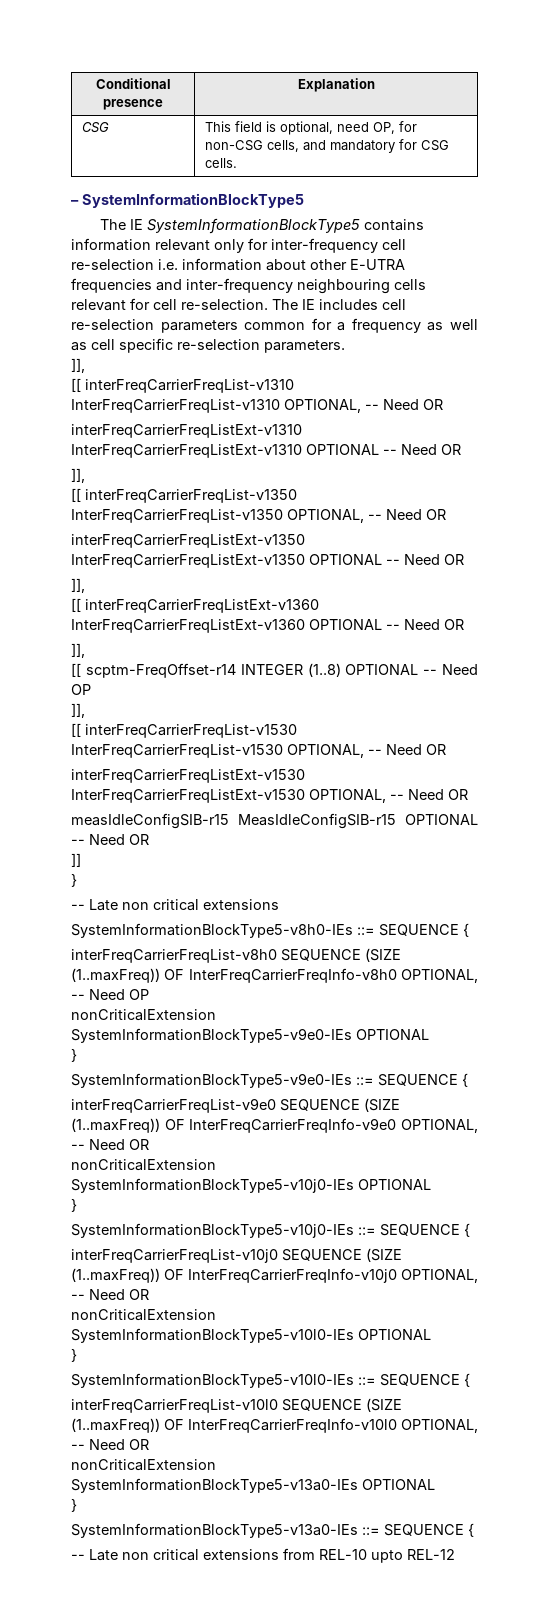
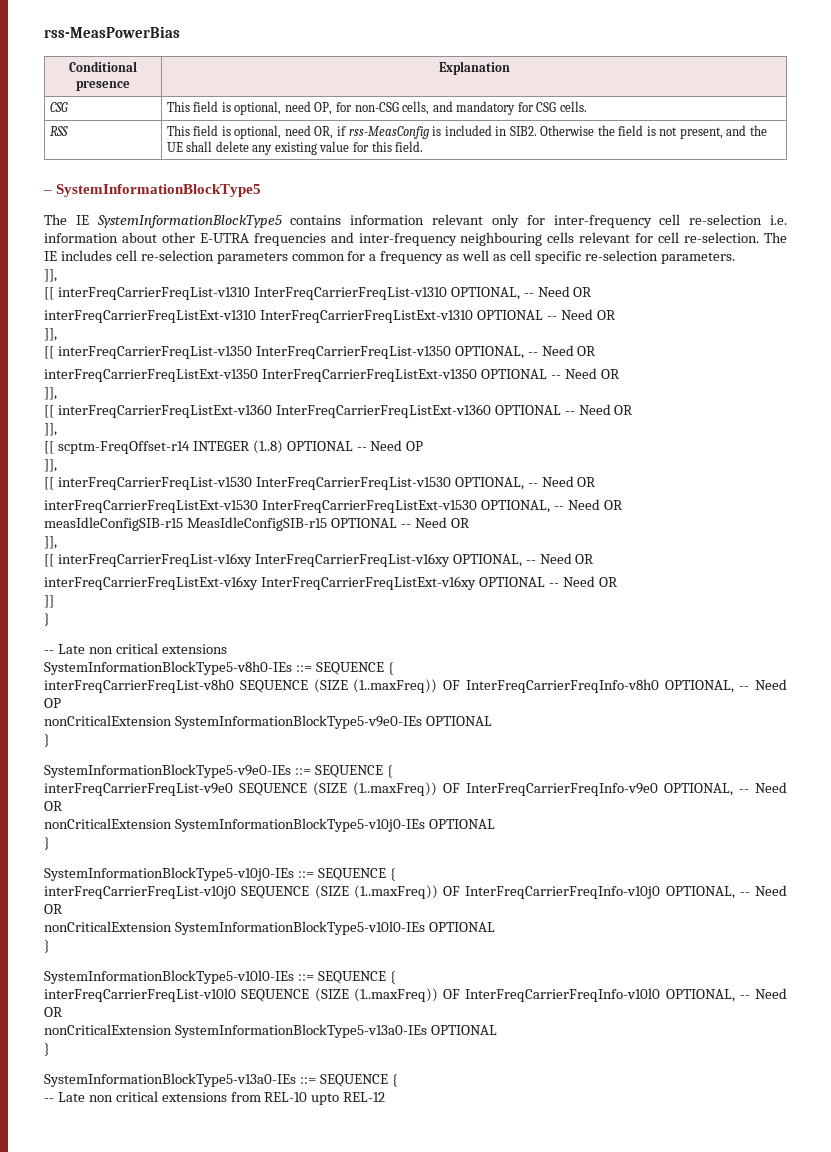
+ rss-MeasPowerBias
+ RSS | This field is optional, need OR, if rss-MeasConfig is included in SIB2. Otherwise the field is not present, and the UE shall delete any existing value for this field.
  measIdleConfigSIB-r15 MeasIdleConfigSIB-r15 OPTIONAL -- Need OR
+ ]],
+ [[ interFreqCarrierFreqList-v16xy InterFreqCarrierFreqList-v16xy OPTIONAL, -- Need OR
+ interFreqCarrierFreqListExt-v16xy InterFreqCarrierFreqListExt-v16xy OPTIONAL -- Need OR

